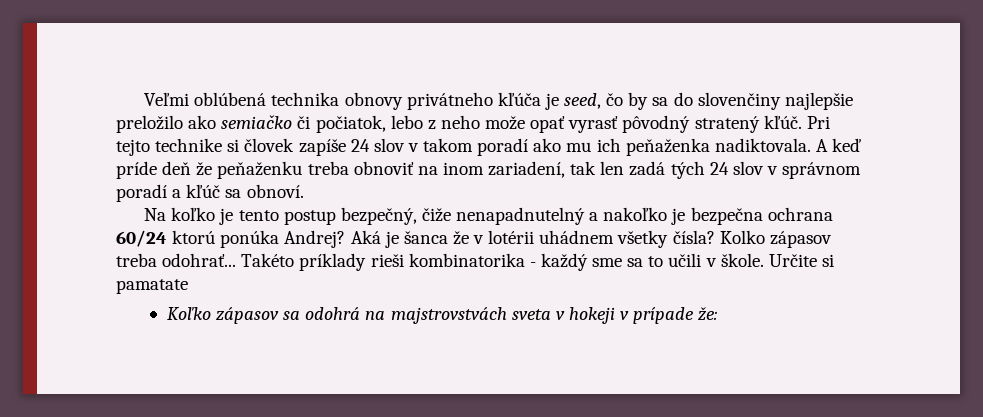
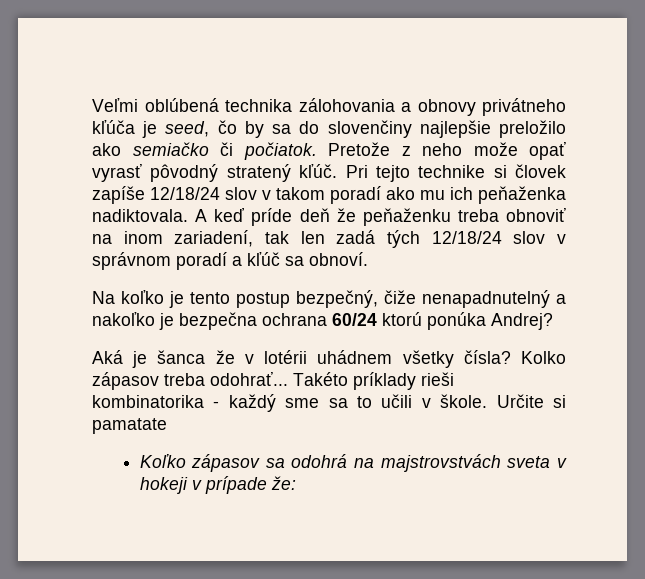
- Veľmi oblúbená technika obnovy privátneho kľúča je seed, čo by sa do slovenčiny najlepšie preložilo ako semiačko či počiatok, lebo z neho može opať vyrasť pôvodný stratený kľúč.
+ Veľmi oblúbená technika zálohovania a obnovy privátneho kľúča je seed, čo by sa do slovenčiny najlepšie preložilo ako semiačko či počiatok. Pretože z neho može opať vyrasť pôvodný stratený kľúč.
- Pri tejto technike si človek zapíše 24 slov v takom poradí ako mu ich peňaženka nadiktovala.
+ Pri tejto technike si človek zapíše 12/18/24 slov v takom poradí ako mu ich peňaženka nadiktovala.
- A keď príde deň že peňaženku treba obnoviť na inom zariadení, tak len zadá tých 24 slov v správnom poradí a kľúč sa obnoví.
+ A keď príde deň že peňaženku treba obnoviť na inom zariadení, tak len zadá tých 12/18/24 slov v správnom poradí a kľúč sa obnoví.
- Na koľko je tento postup bezpečný, čiže nenapadnutelný a nakoľko je bezpečna ochrana 60/24 ktorú ponúka Andrej? Aká je šanca že v lotérii uhádnem všetky čísla?
+ Na koľko je tento postup bezpečný, čiže nenapadnutelný a nakoľko je bezpečna ochrana 60/24 ktorú ponúka Andrej?
+ Aká je šanca že v lotérii uhádnem všetky čísla?

